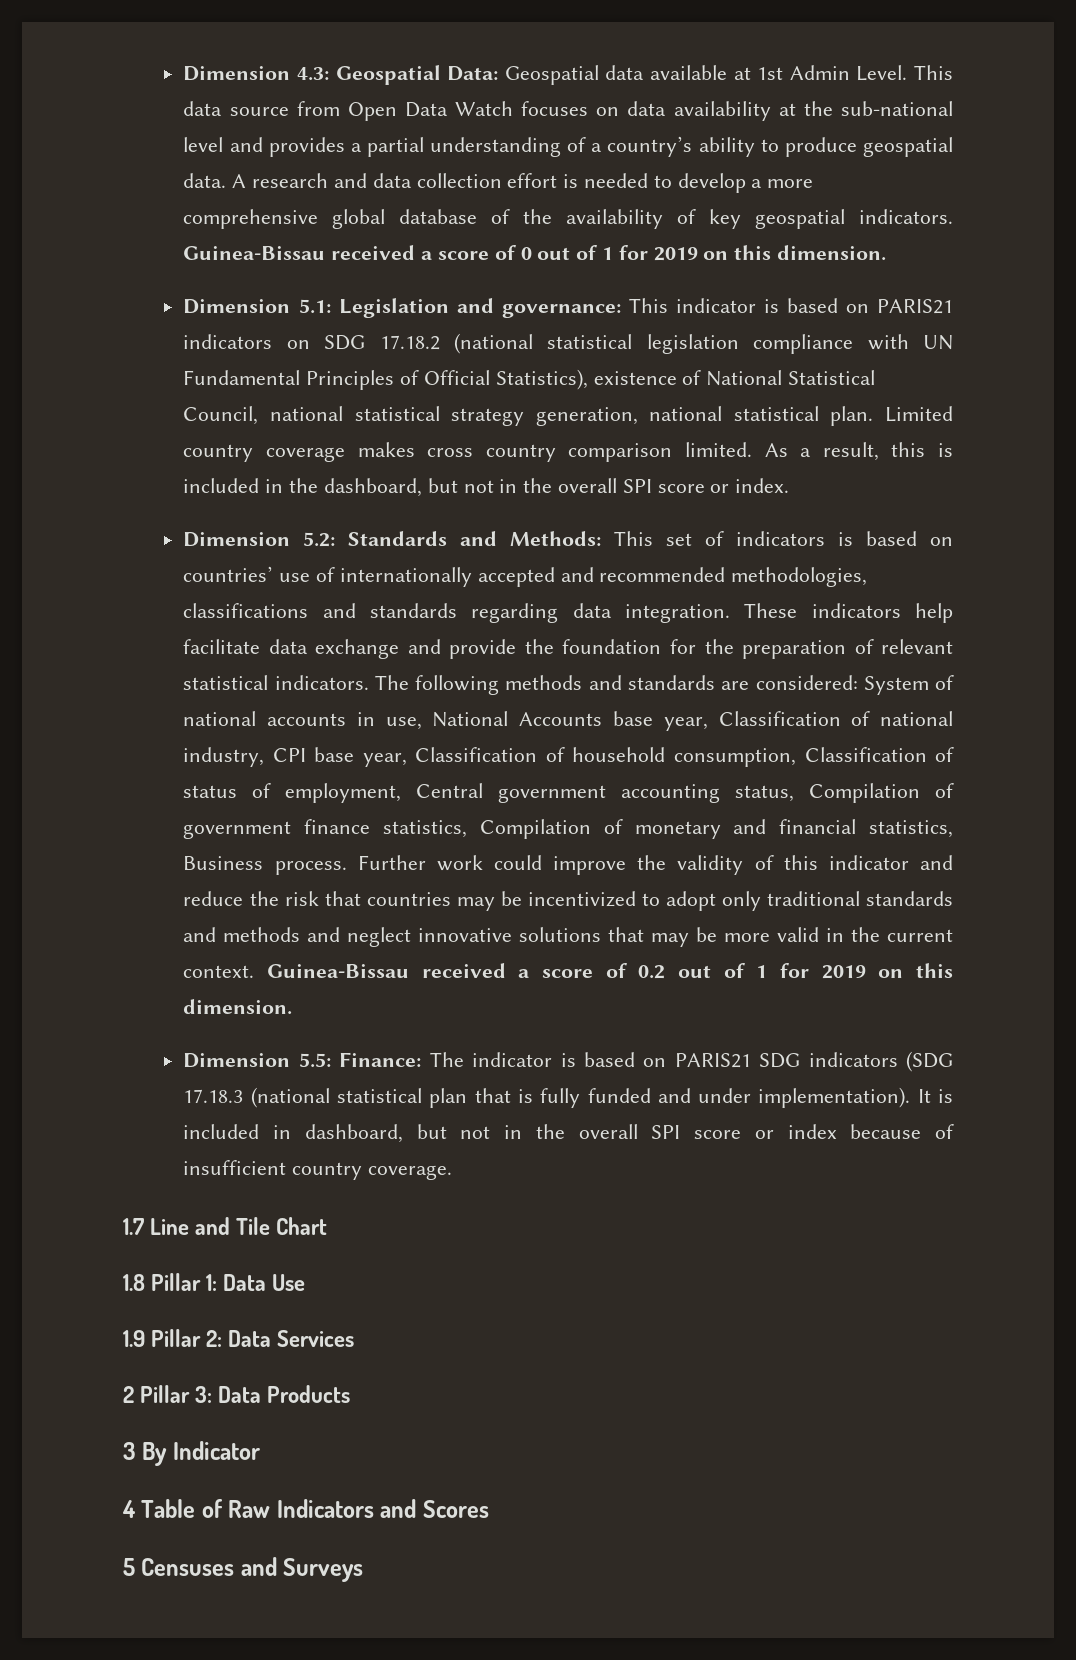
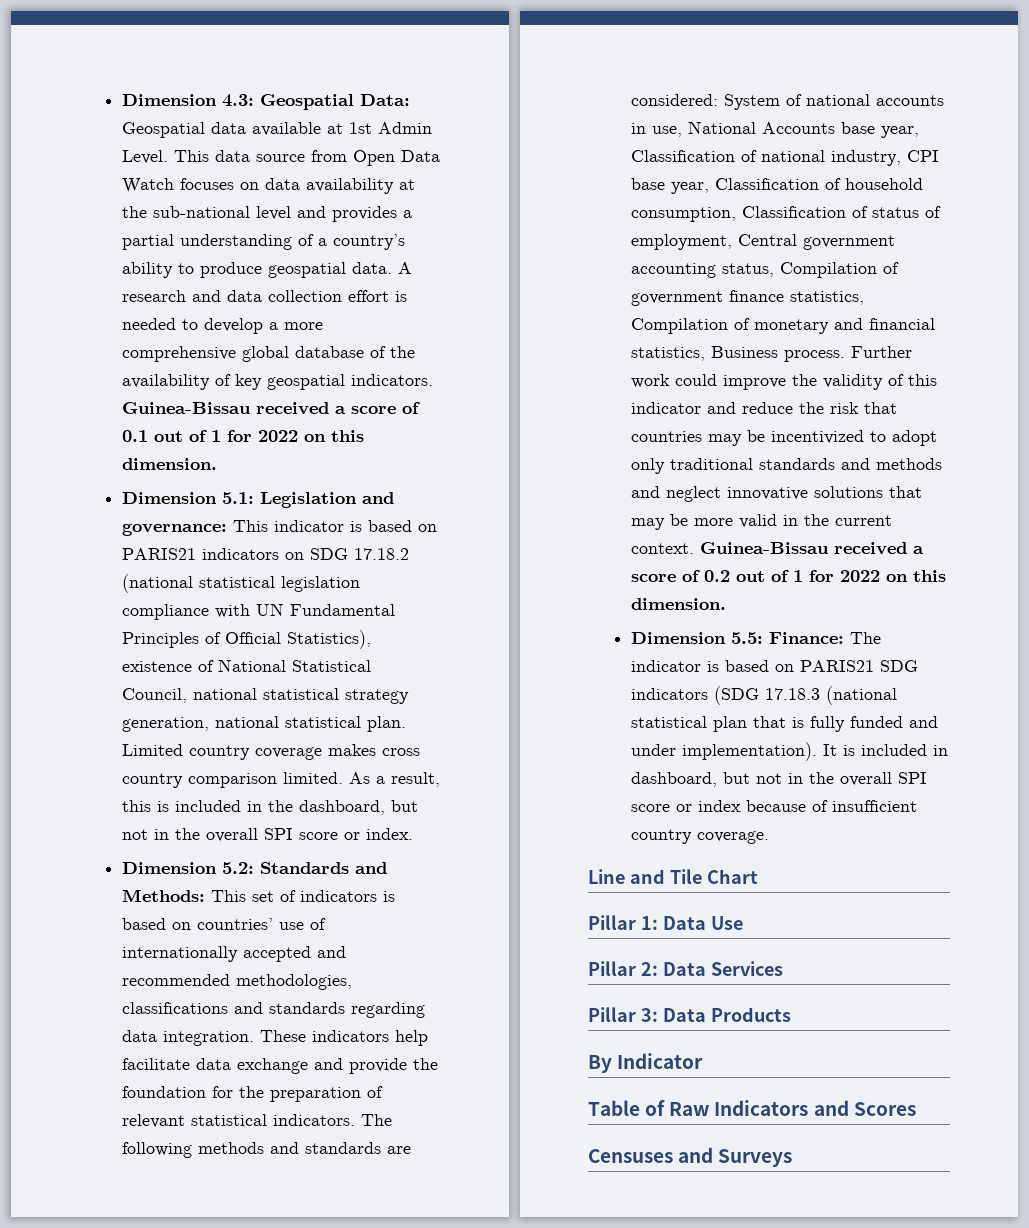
- Guinea-Bissau received a score of 0 out of 1 for 2019 on this dimension.
+ Guinea-Bissau received a score of 0.1 out of 1 for 2022 on this dimension.
- Guinea-Bissau received a score of 0.2 out of 1 for 2019 on this dimension.
+ Guinea-Bissau received a score of 0.2 out of 1 for 2022 on this dimension.
- 1.7 Line and Tile Chart
+ Line and Tile Chart
- 1.8 Pillar 1: Data Use
+ Pillar 1: Data Use
- 1.9 Pillar 2: Data Services
+ Pillar 2: Data Services
- 2 Pillar 3: Data Products
+ Pillar 3: Data Products
- 3 By Indicator
+ By Indicator
- 4 Table of Raw Indicators and Scores
+ Table of Raw Indicators and Scores
- 5 Censuses and Surveys
+ Censuses and Surveys

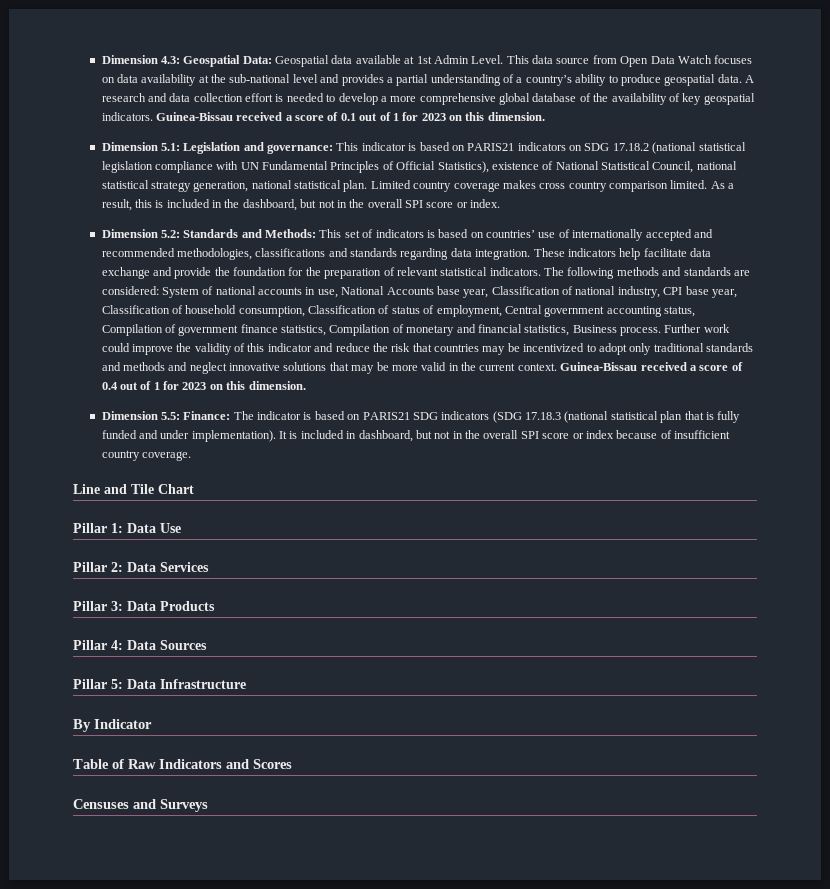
- Guinea-Bissau received a score of 0.1 out of 1 for 2022 on this dimension.
+ Guinea-Bissau received a score of 0.1 out of 1 for 2023 on this dimension.
- Guinea-Bissau received a score of 0.2 out of 1 for 2022 on this dimension.
+ Guinea-Bissau received a score of 0.4 out of 1 for 2023 on this dimension.
+ Pillar 4: Data Sources
+ Pillar 5: Data Infrastructure

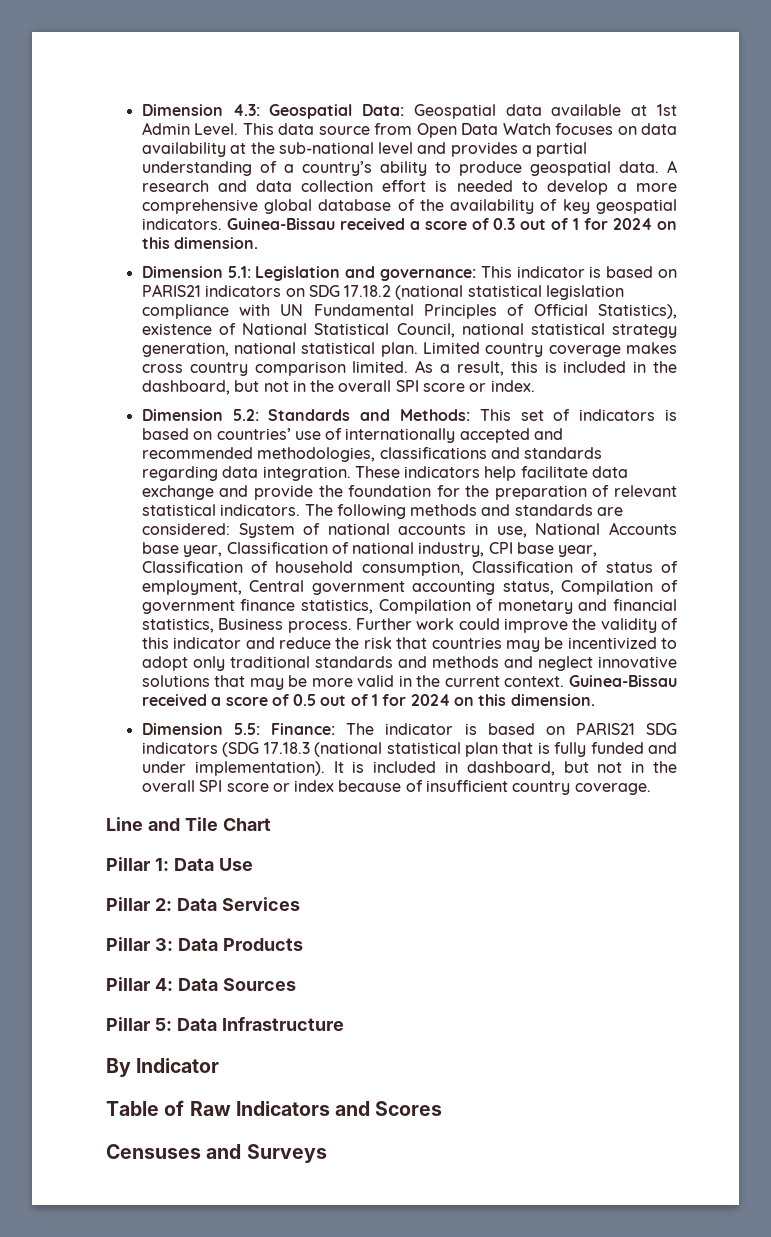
- Guinea-Bissau received a score of 0.1 out of 1 for 2023 on this dimension.
+ Guinea-Bissau received a score of 0.3 out of 1 for 2024 on this dimension.
- Guinea-Bissau received a score of 0.4 out of 1 for 2023 on this dimension.
+ Guinea-Bissau received a score of 0.5 out of 1 for 2024 on this dimension.

